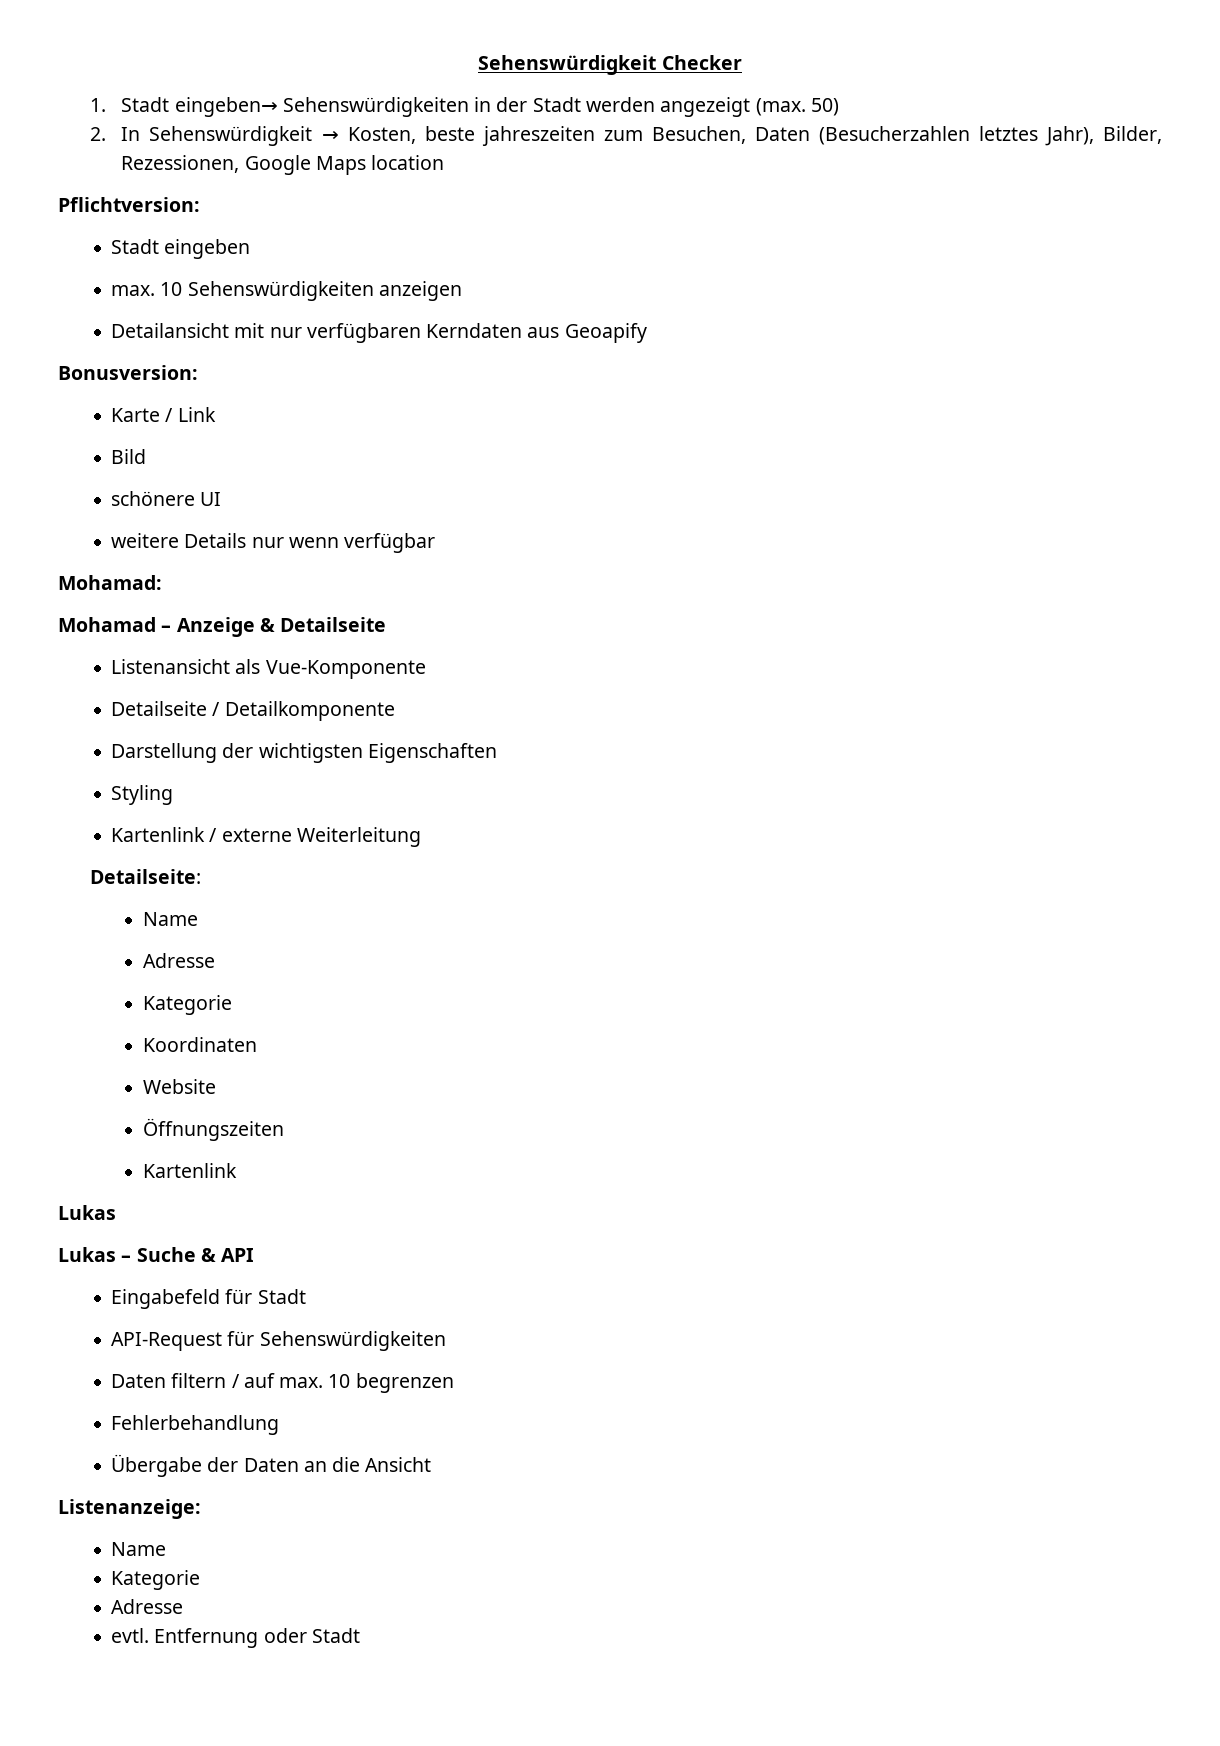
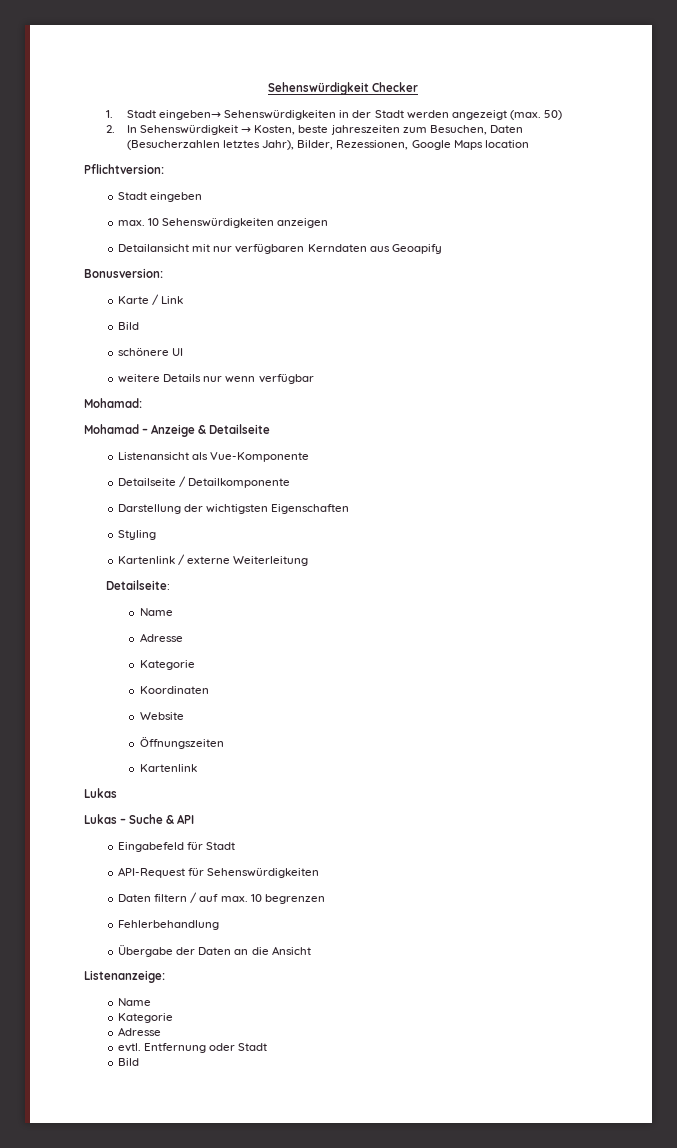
  Entfernung oder Stadt
+ Bild

